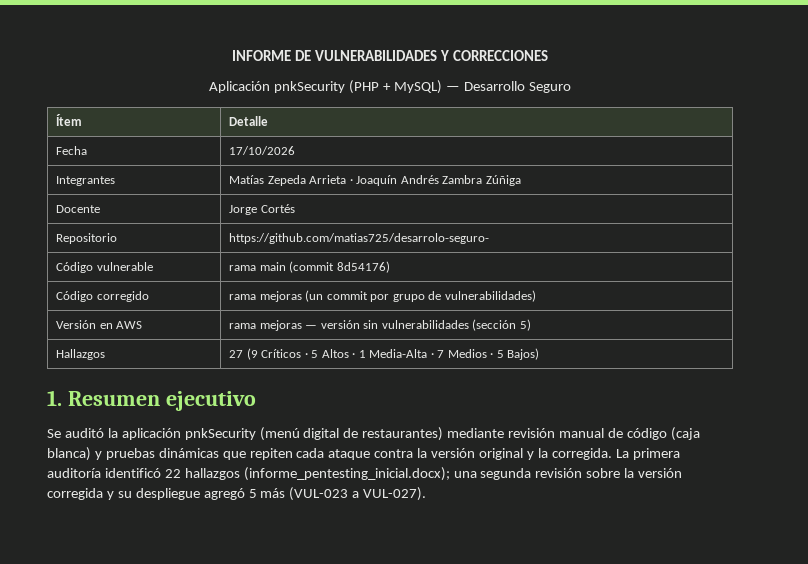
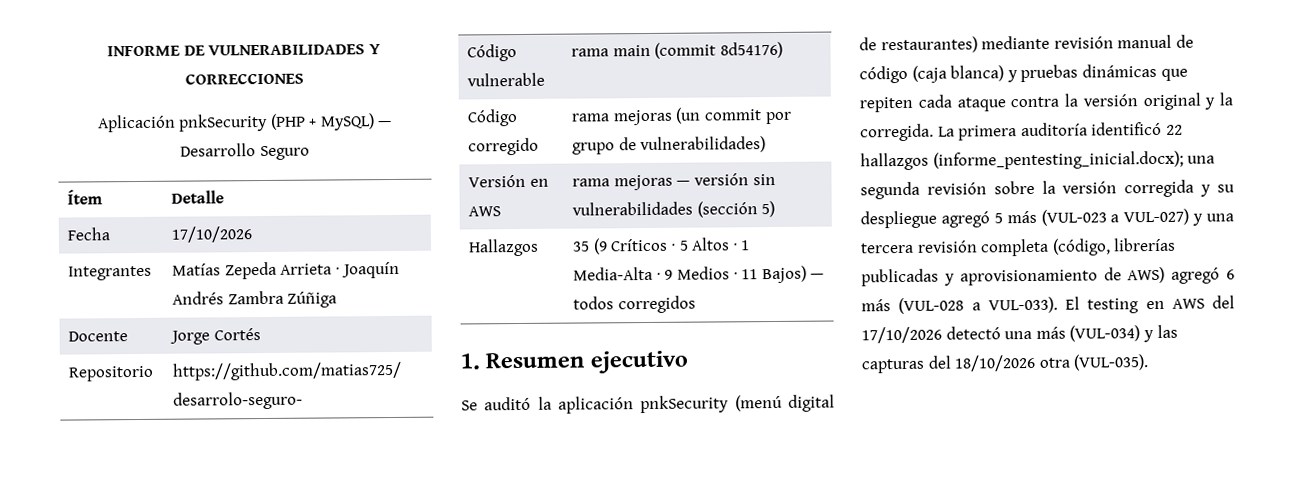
- Hallazgos | 27 (9 Críticos · 5 Altos · 1 Media-Alta · 7 Medios · 5 Bajos)
+ Hallazgos | 35 (9 Críticos · 5 Altos · 1 Media-Alta · 9 Medios · 11 Bajos) — todos corregidos
- La primera auditoría identificó 22 hallazgos (informe_pentesting_inicial.docx); una segunda revisión sobre la versión corregida y su despliegue agregó 5 más (VUL-023 a VUL-027).
+ La primera auditoría identificó 22 hallazgos (informe_pentesting_inicial.docx); una segunda revisión sobre la versión corregida y su despliegue agregó 5 más (VUL-023 a VUL-027) y una tercera revisión completa (código, librerías publicadas y aprovisionamiento de AWS) agregó 6 más (VUL-028 a VUL-033). El testing en AWS del 17/10/2026 detectó una más (VUL-034) y las capturas del 18/10/2026 otra (VUL-035).

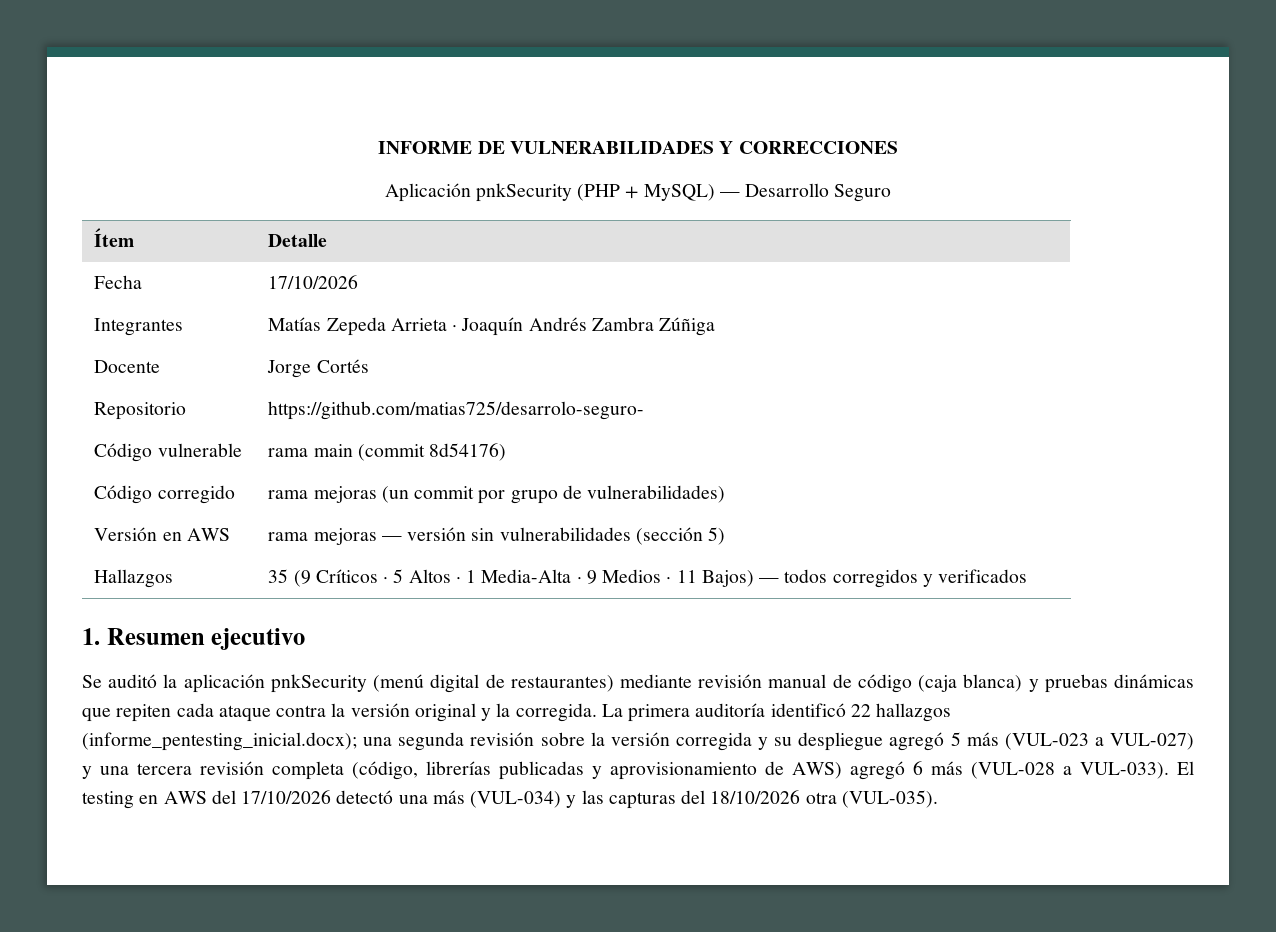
- Hallazgos | 35 (9 Críticos · 5 Altos · 1 Media-Alta · 9 Medios · 11 Bajos) — todos corregidos
+ Hallazgos | 35 (9 Críticos · 5 Altos · 1 Media-Alta · 9 Medios · 11 Bajos) — todos corregidos y verificados

